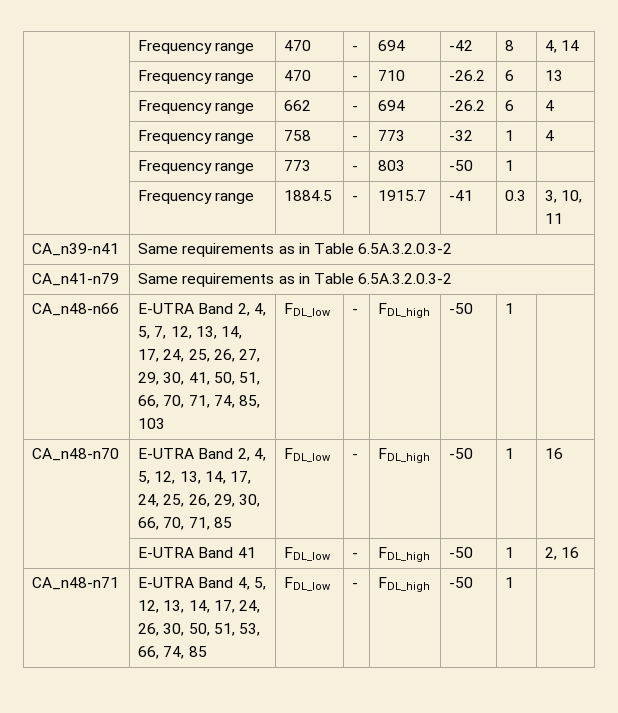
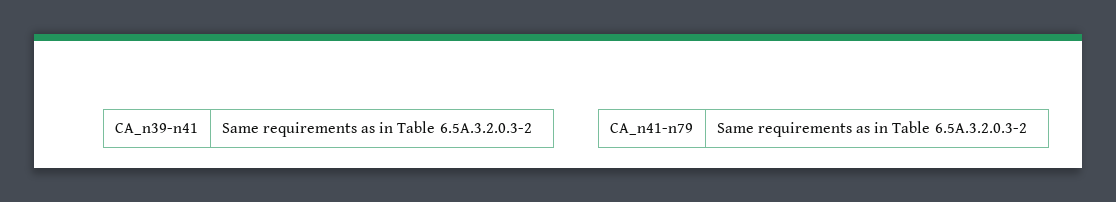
- | Frequency range | 470 | - | 694 | -42 | 8 | 4, 14
- | Frequency range | 470 | - | 710 | -26.2 | 6 | 13
- | Frequency range | 662 | - | 694 | -26.2 | 6 | 4
- | Frequency range | 758 | - | 773 | -32 | 1 | 4
- | Frequency range | 773 | - | 803 | -50 | 1 |
- | Frequency range | 1884.5 | - | 1915.7 | -41 | 0.3 | 3, 10, 11
- CA_n48-n66 | E-UTRA Band 2, 4, 5, 7, 12, 13, 14, 17, 24, 25, 26, 27, 29, 30, 41, 50, 51, 66, 70, 71, 74, 85, 103 | FDL_low | - | FDL_high | -50 | 1 |
- CA_n48-n70 | E-UTRA Band 2, 4, 5, 12, 13, 14, 17, 24, 25, 26, 29, 30, 66, 70, 71, 85 | FDL_low | - | FDL_high | -50 | 1 | 16
- | E-UTRA Band 41 | FDL_low | - | FDL_high | -50 | 1 | 2, 16
- CA_n48-n71 | E-UTRA Band 4, 5, 12, 13, 14, 17, 24, 26, 30, 50, 51, 53, 66, 74, 85 | FDL_low | - | FDL_high | -50 | 1 |

